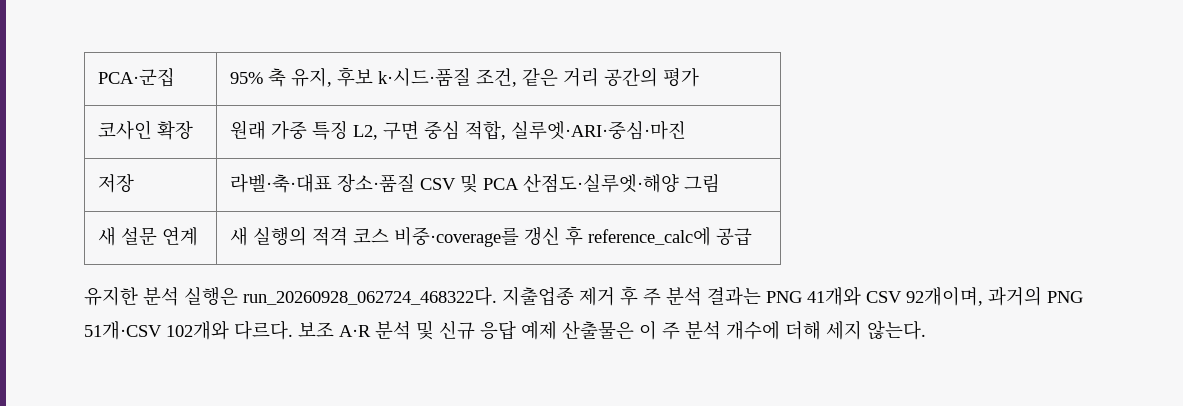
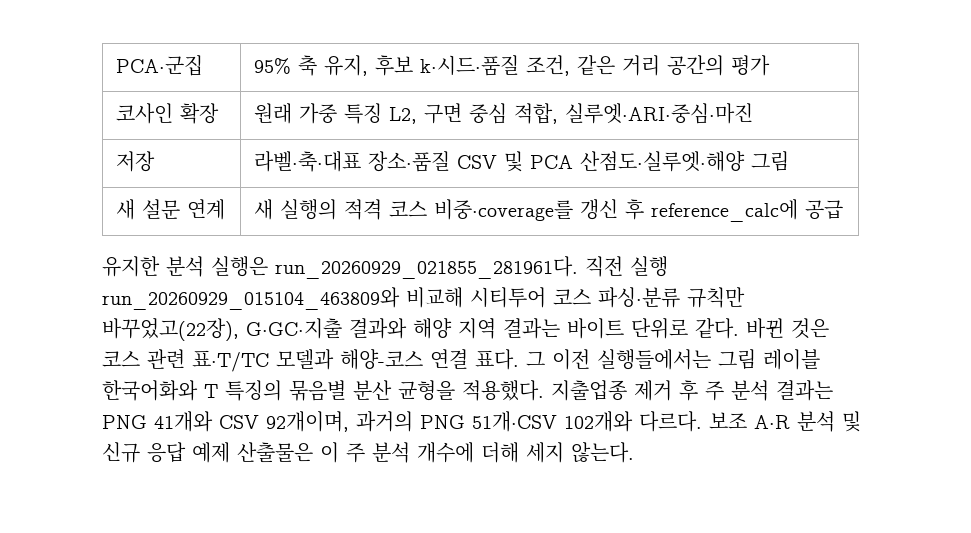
- 유지한 분석 실행은 run_20260928_062724_468322다.
+ 유지한 분석 실행은 run_20260929_021855_281961다. 직전 실행 run_20260929_015104_463809와 비교해 시티투어 코스 파싱·분류 규칙만 바꾸었고(22장), G·GC·지출 결과와 해양 지역 결과는 바이트 단위로 같다. 바뀐 것은 코스 관련 표·T/TC 모델과 해양-코스 연결 표다. 그 이전 실행들에서는 그림 레이블 한국어화와 T 특징의 묶음별 분산 균형을 적용했다.

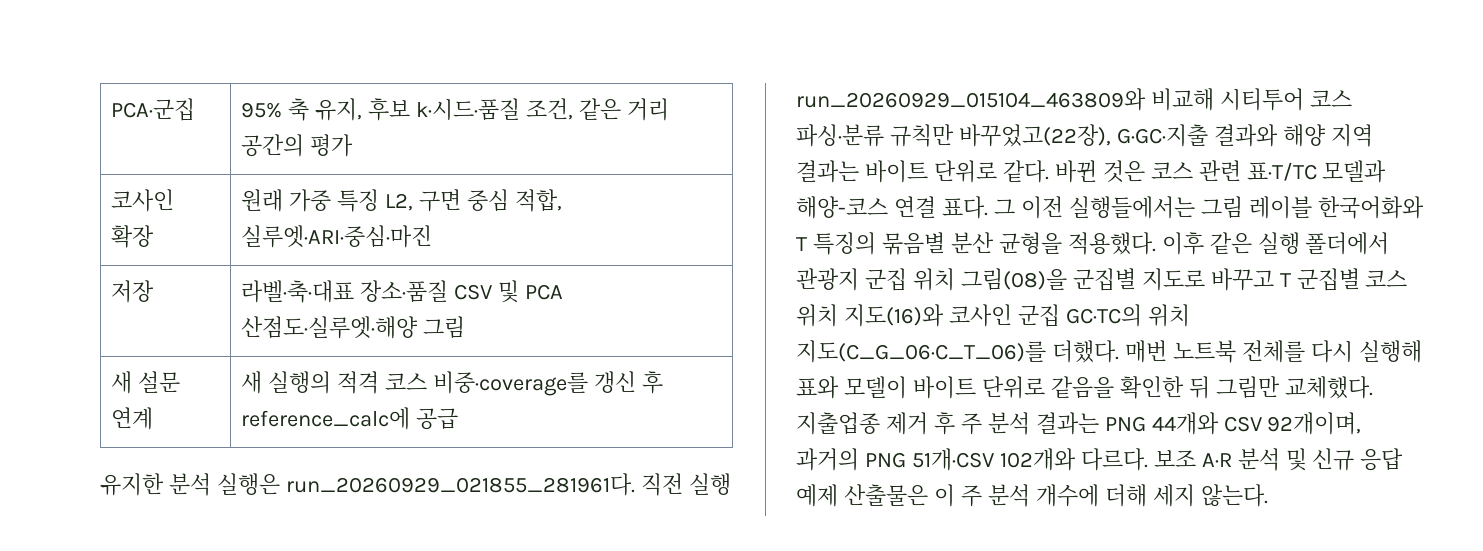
+ 이후 같은 실행 폴더에서 관광지 군집 위치 그림(08)을 군집별 지도로 바꾸고 T 군집별 코스 위치 지도(16)와 코사인 군집 GC·TC의 위치 지도(C_G_06·C_T_06)를 더했다. 매번 노트북 전체를 다시 실행해 표와 모델이 바이트 단위로 같음을 확인한 뒤 그림만 교체했다.
- 지출업종 제거 후 주 분석 결과는 PNG 41개와 CSV 92개이며, 과거의 PNG 51개·CSV 102개와 다르다.
+ 지출업종 제거 후 주 분석 결과는 PNG 44개와 CSV 92개이며, 과거의 PNG 51개·CSV 102개와 다르다.

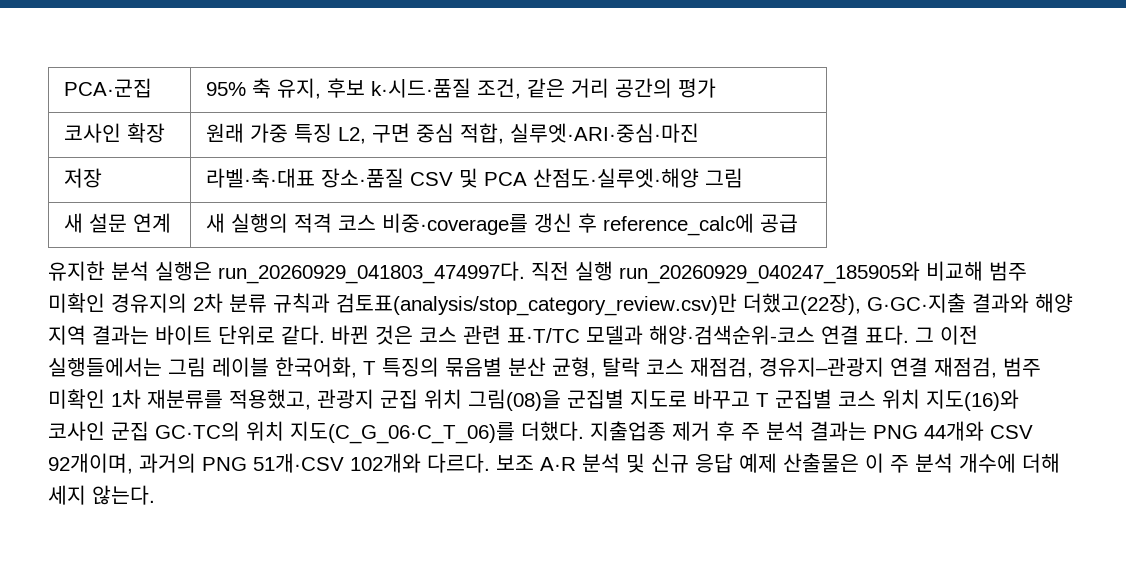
- 유지한 분석 실행은 run_20260929_021855_281961다.
+ 유지한 분석 실행은 run_20260929_041803_474997다.
- 직전 실행 run_20260929_015104_463809와 비교해 시티투어 코스 파싱·분류 규칙만 바꾸었고(22장), G·GC·지출 결과와 해양 지역 결과는 바이트 단위로 같다.
+ 직전 실행 run_20260929_040247_185905와 비교해 범주 미확인 경유지의 2차 분류 규칙과 검토표(analysis/stop_category_review.csv)만 더했고(22장), G·GC·지출 결과와 해양 지역 결과는 바이트 단위로 같다.
- 바뀐 것은 코스 관련 표·T/TC 모델과 해양-코스 연결 표다.
+ 바뀐 것은 코스 관련 표·T/TC 모델과 해양·검색순위-코스 연결 표다.
- 그 이전 실행들에서는 그림 레이블 한국어화와 T 특징의 묶음별 분산 균형을 적용했다. 이후 같은 실행 폴더에서 관광지 군집 위치 그림(08)을 군집별 지도로 바꾸고 T 군집별 코스 위치 지도(16)와 코사인 군집 GC·TC의 위치 지도(C_G_06·C_T_06)를 더했다.
+ 그 이전 실행들에서는 그림 레이블 한국어화, T 특징의 묶음별 분산 균형, 탈락 코스 재점검, 경유지–관광지 연결 재점검, 범주 미확인 1차 재분류를 적용했고, 관광지 군집 위치 그림(08)을 군집별 지도로 바꾸고 T 군집별 코스 위치 지도(16)와 코사인 군집 GC·TC의 위치 지도(C_G_06·C_T_06)를 더했다.
- 매번 노트북 전체를 다시 실행해 표와 모델이 바이트 단위로 같음을 확인한 뒤 그림만 교체했다.

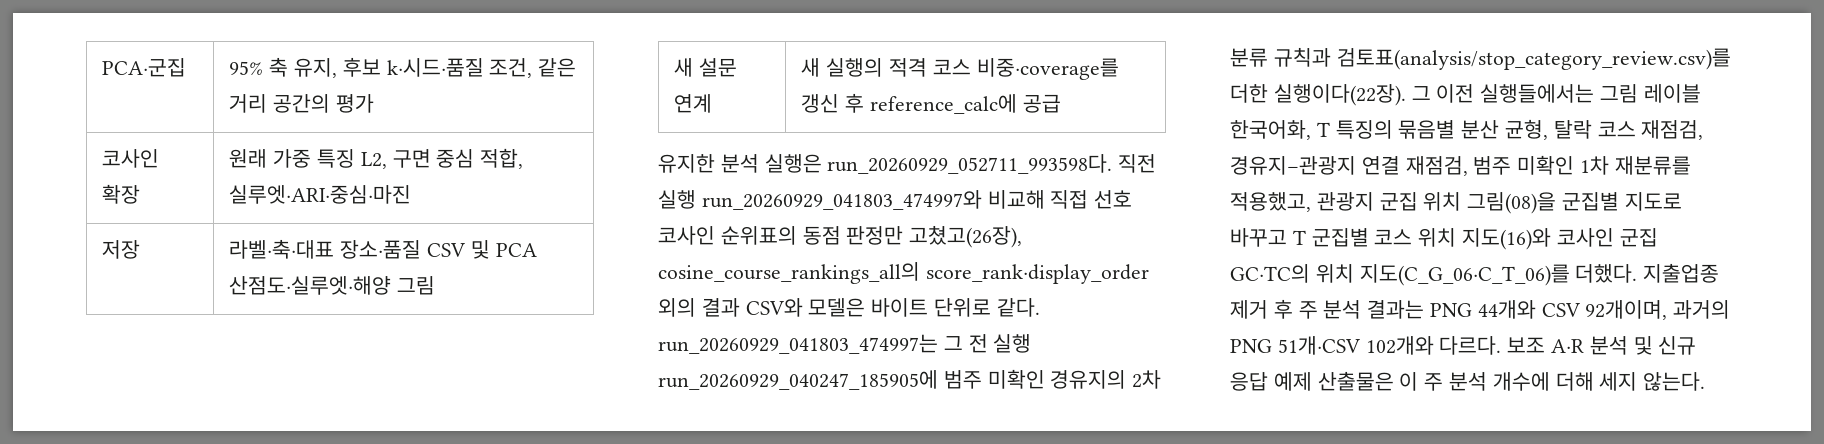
- 유지한 분석 실행은 run_20260929_041803_474997다.
+ 유지한 분석 실행은 run_20260929_052711_993598다.
- 직전 실행 run_20260929_040247_185905와 비교해 범주 미확인 경유지의 2차 분류 규칙과 검토표(analysis/stop_category_review.csv)만 더했고(22장), G·GC·지출 결과와 해양 지역 결과는 바이트 단위로 같다. 바뀐 것은 코스 관련 표·T/TC 모델과 해양·검색순위-코스 연결 표다.
+ 직전 실행 run_20260929_041803_474997와 비교해 직접 선호 코사인 순위표의 동점 판정만 고쳤고(26장), cosine_course_rankings_all의 score_rank·display_order 외의 결과 CSV와 모델은 바이트 단위로 같다. run_20260929_041803_474997는 그 전 실행 run_20260929_040247_185905에 범주 미확인 경유지의 2차 분류 규칙과 검토표(analysis/stop_category_review.csv)를 더한 실행이다(22장).

